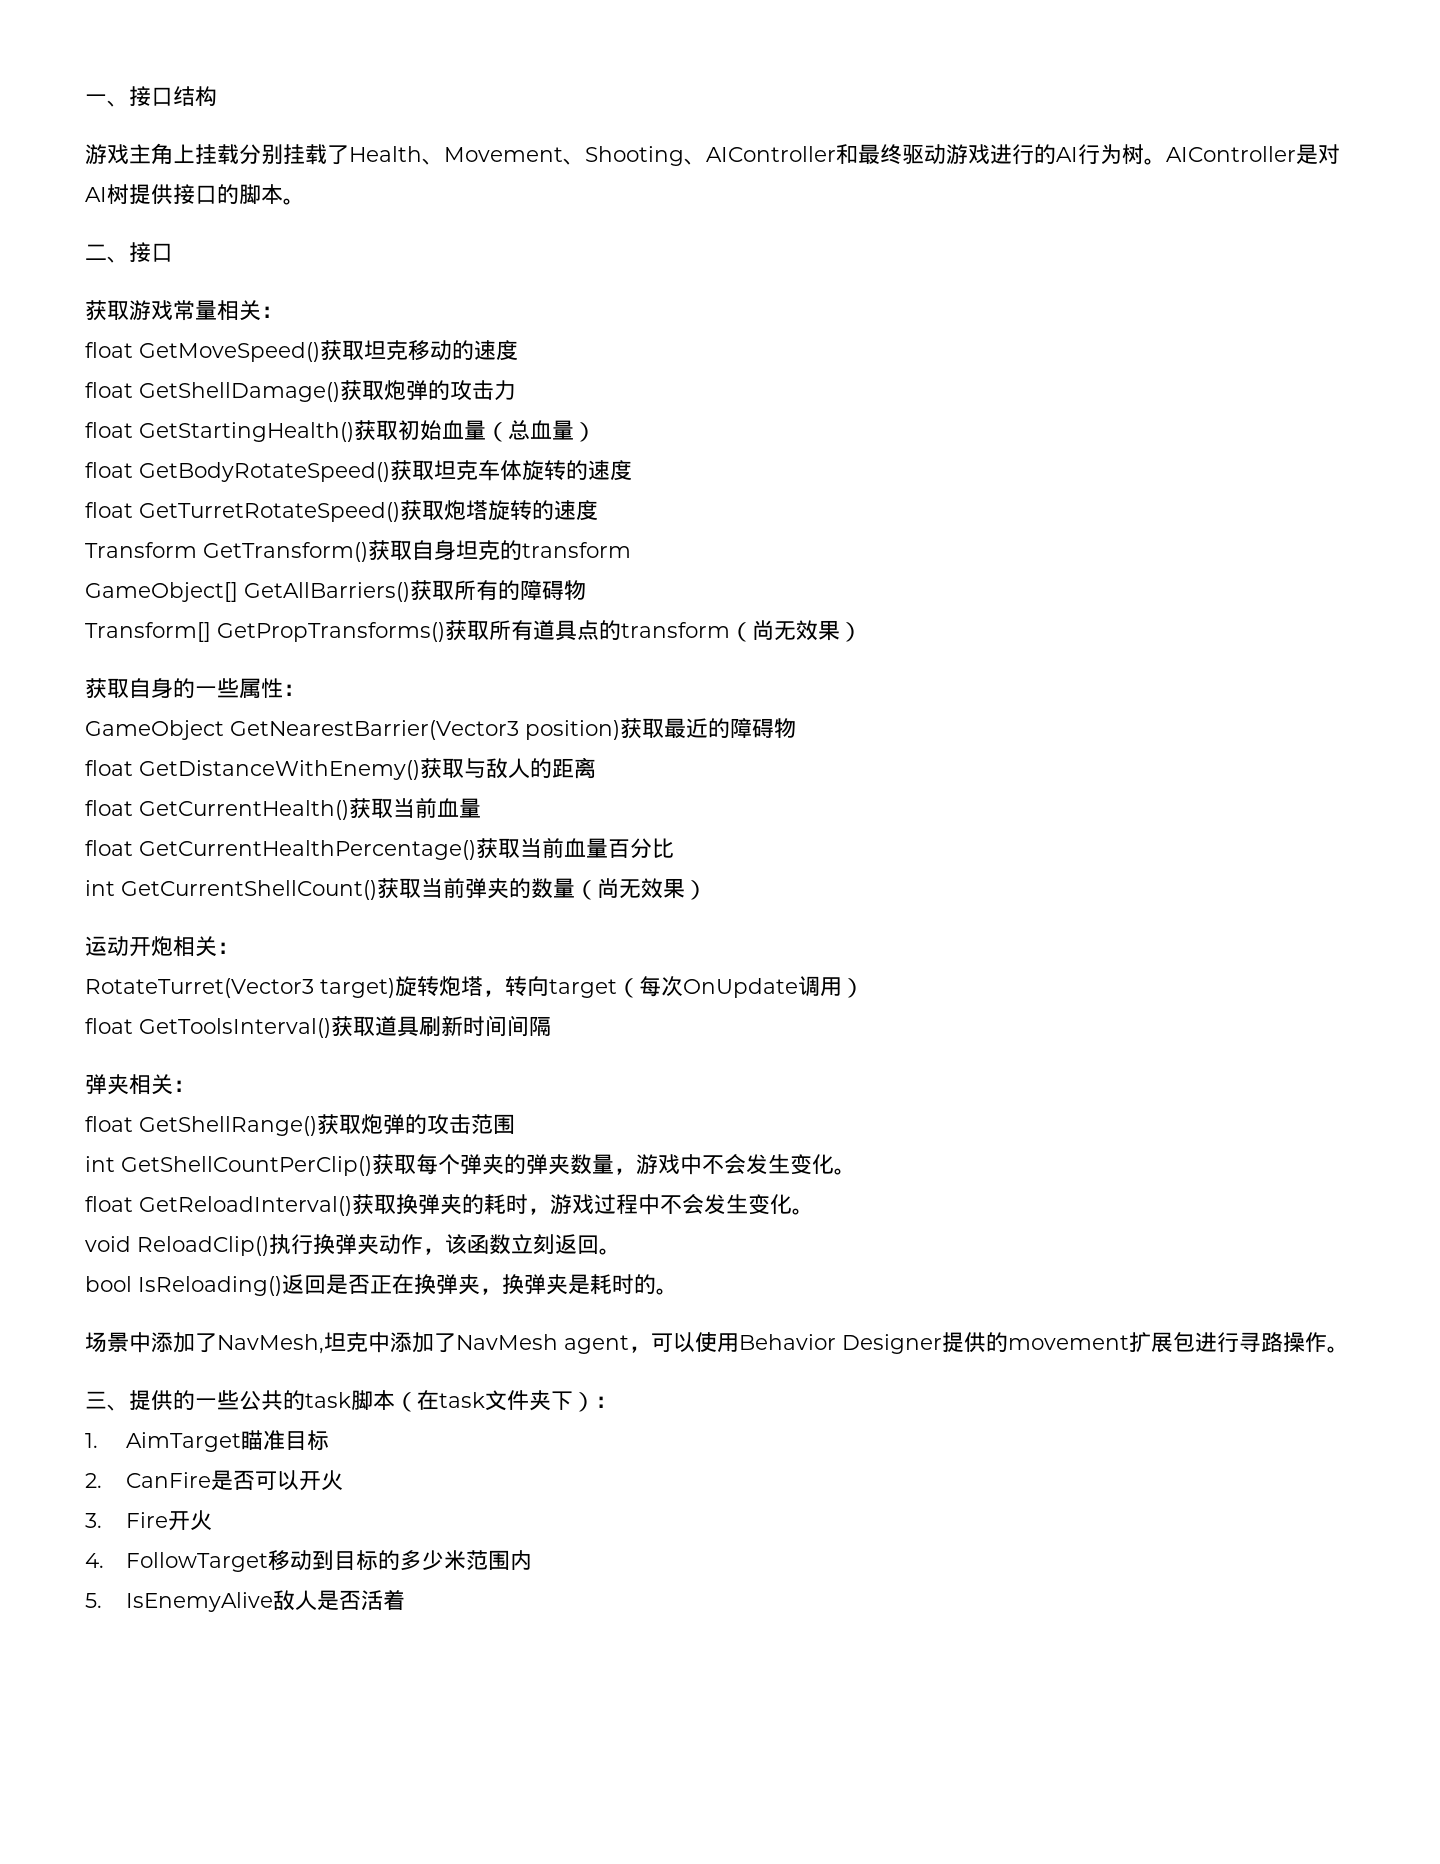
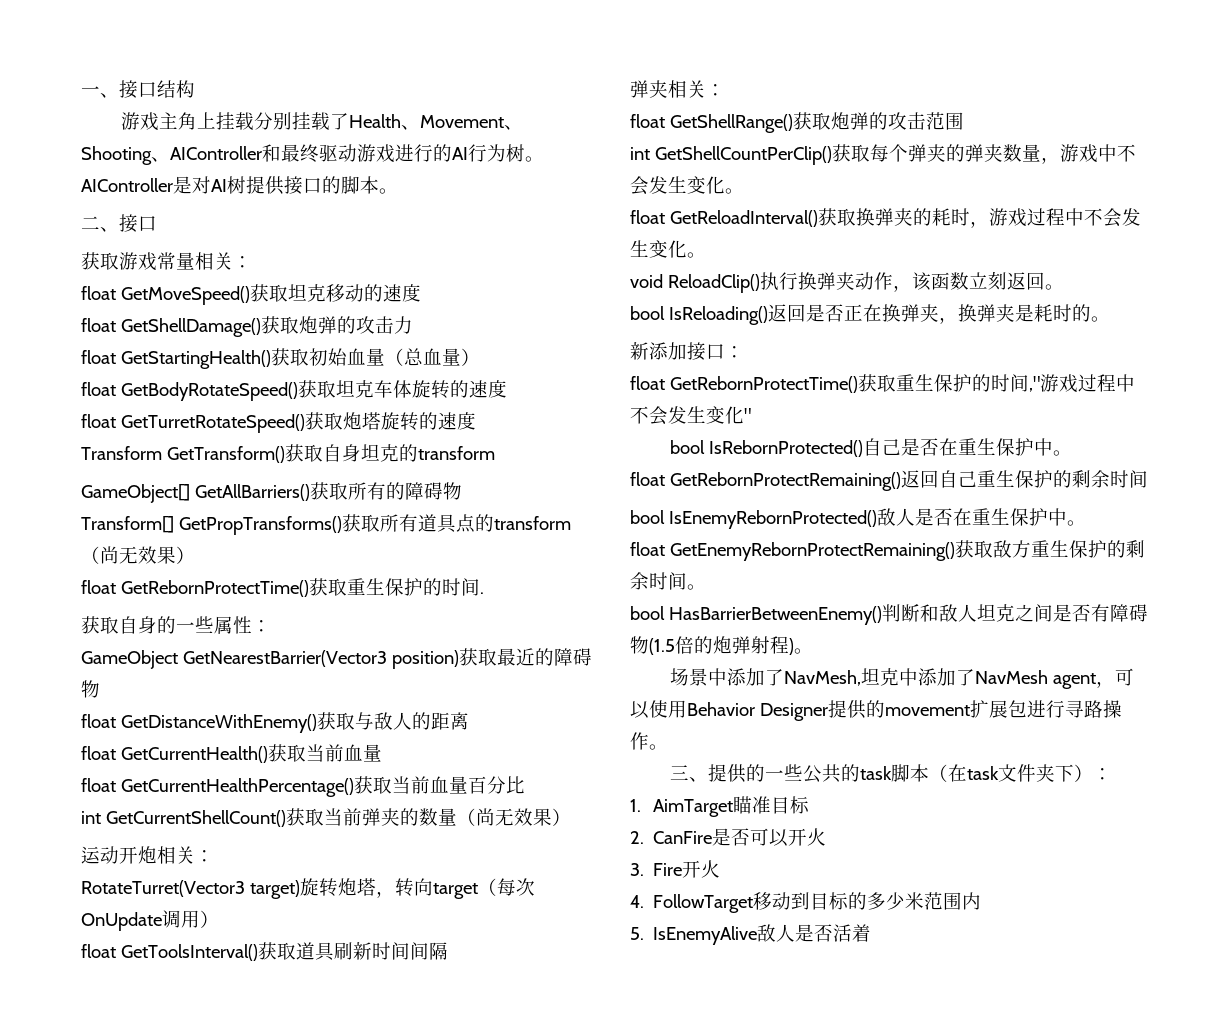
+ float GetRebornProtectTime()获取重生保护的时间.
+ 新添加接口：
+ float GetRebornProtectTime()获取重生保护的时间,"游戏过程中不会发生变化"
+ bool IsRebornProtected()自己是否在重生保护中。
+ float GetRebornProtectRemaining()返回自己重生保护的剩余时间
+ bool IsEnemyRebornProtected()敌人是否在重生保护中。
+ float GetEnemyRebornProtectRemaining()获取敌方重生保护的剩余时间。
+ bool HasBarrierBetweenEnemy()判断和敌人坦克之间是否有障碍物(1.5倍的炮弹射程)。

